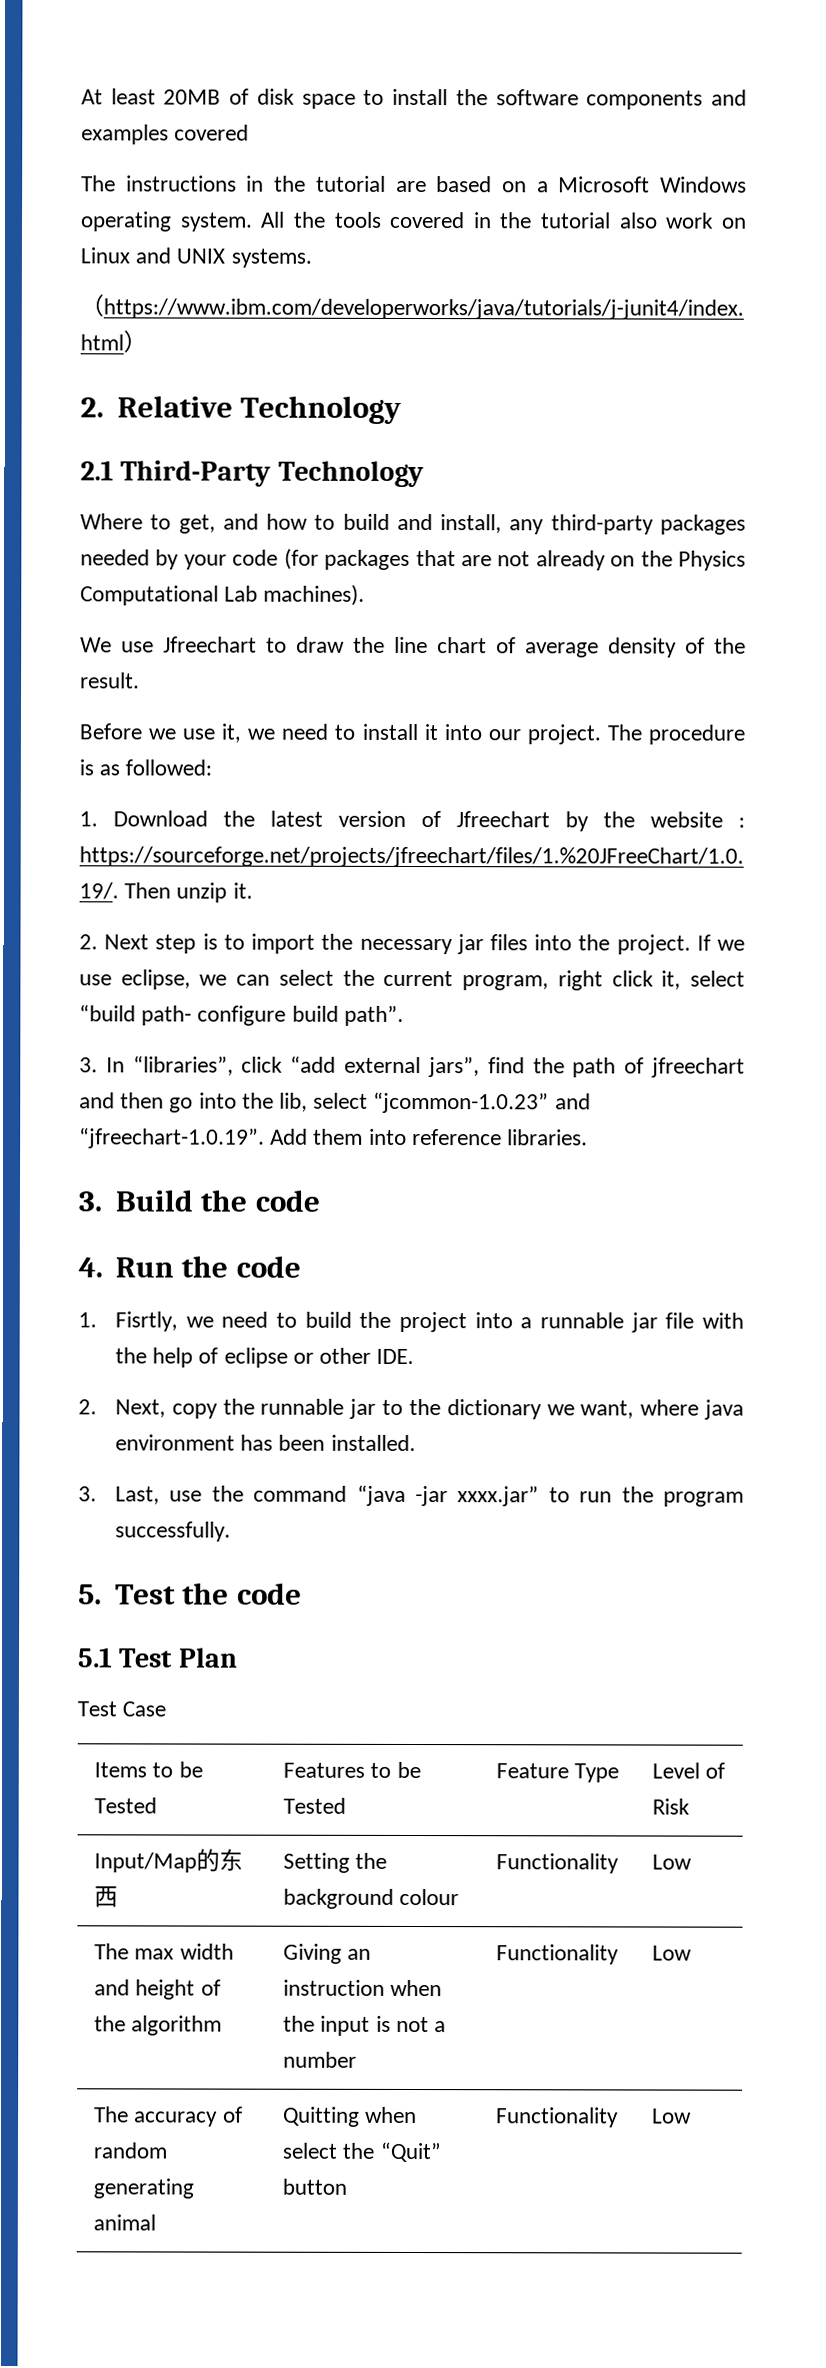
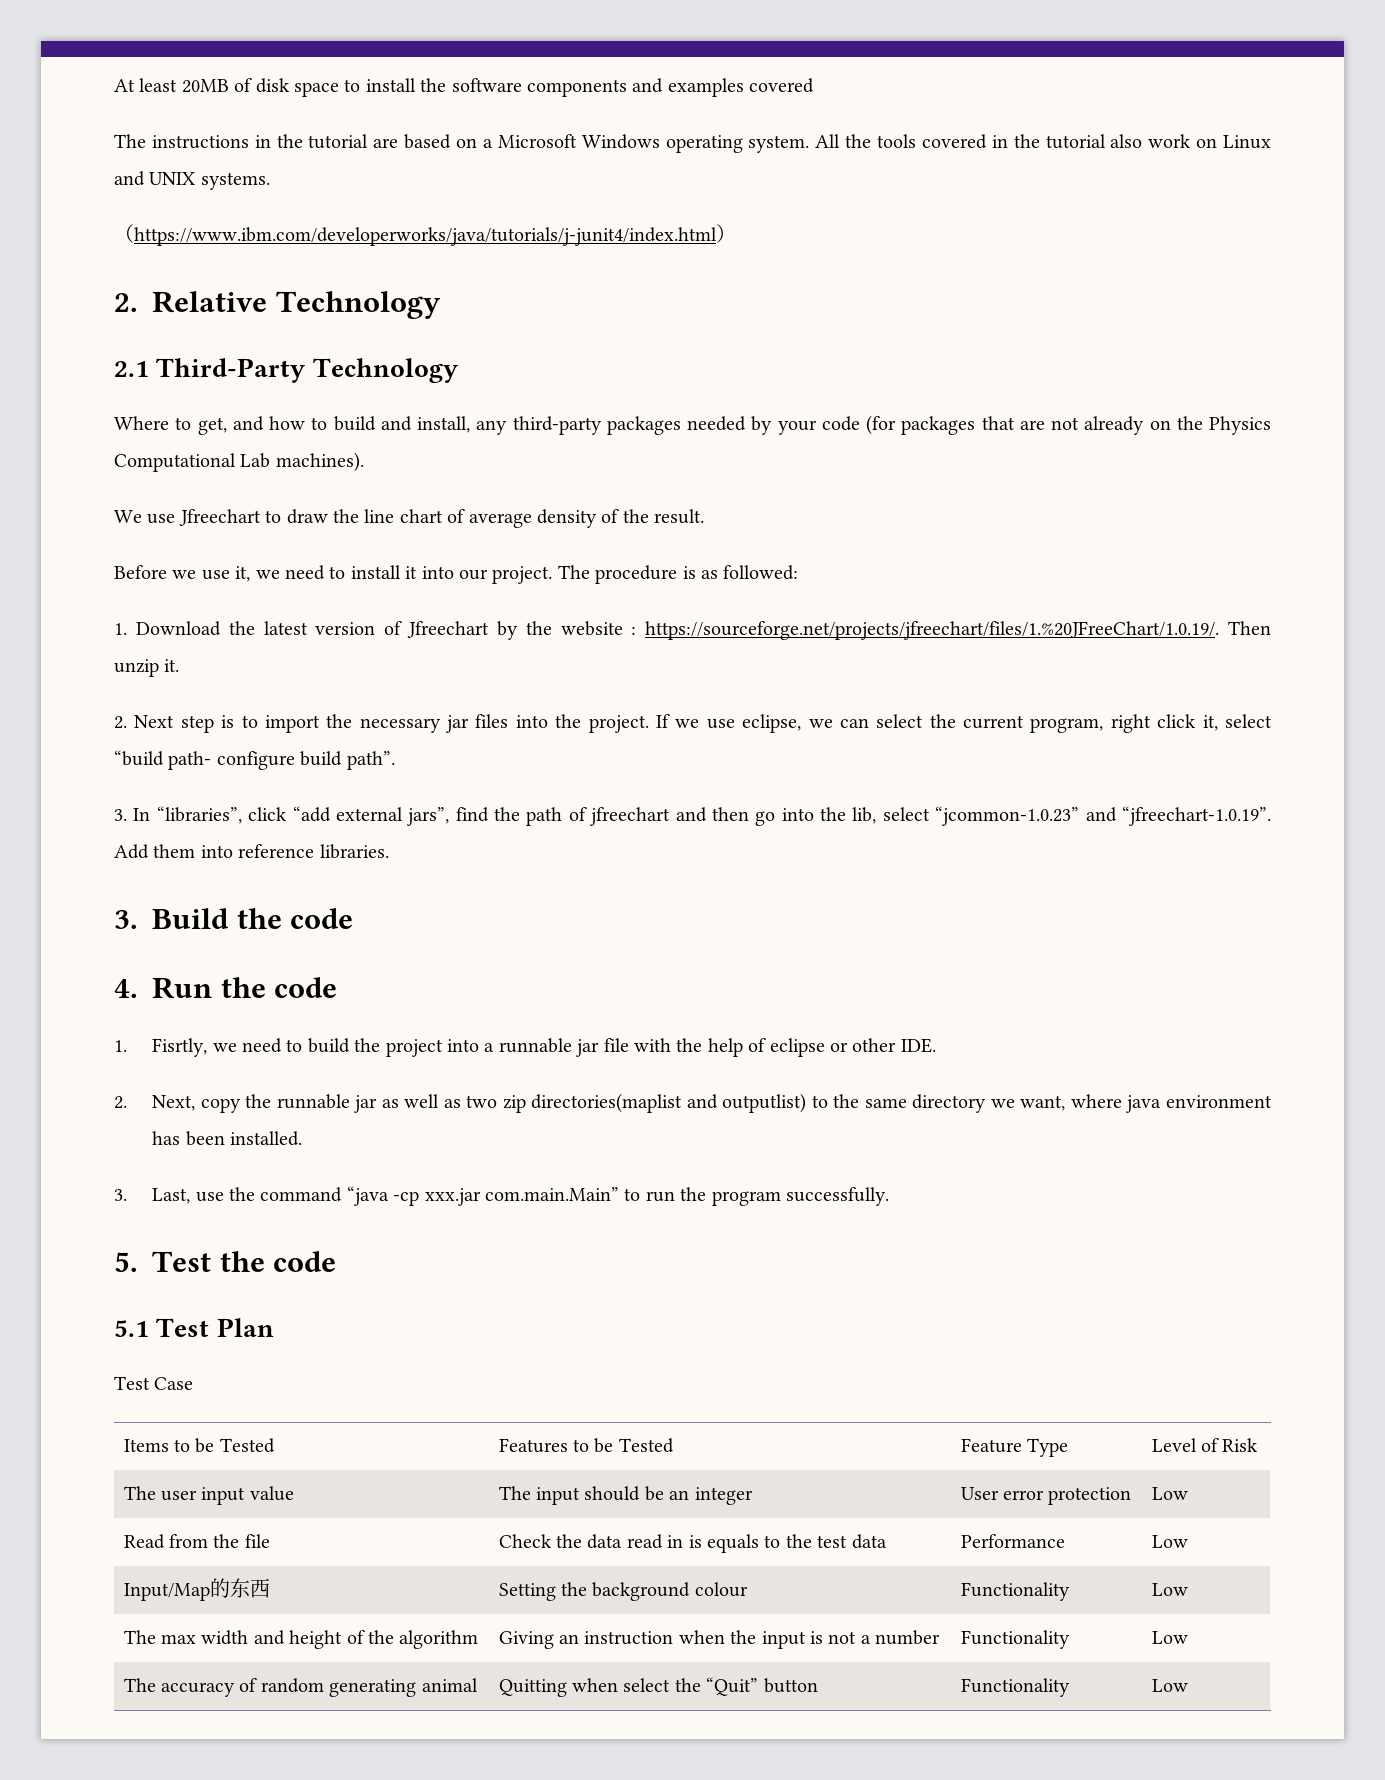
- 2. Next, copy the runnable jar to the dictionary we want, where java environment has been installed.
+ 2. Next, copy the runnable jar as well as two zip directories(maplist and outputlist) to the same directory we want, where java environment has been installed.
- 3. Last, use the command “java -jar xxxx.jar” to run the program successfully.
+ 3. Last, use the command “java -cp xxx.jar com.main.Main” to run the program successfully.
+ The user input value | The input should be an integer | User error protection | Low
+ Read from the file | Check the data read in is equals to the test data | Performance | Low

